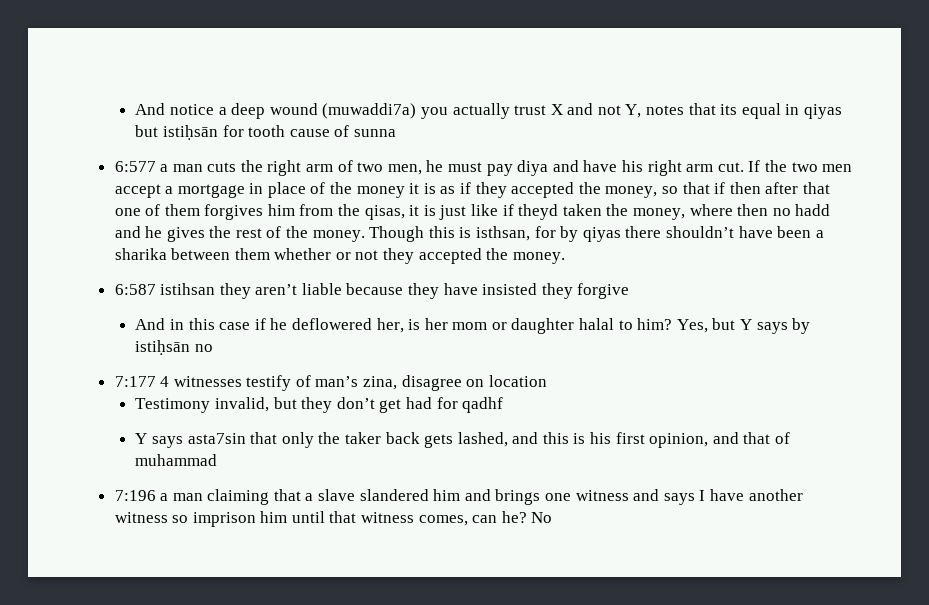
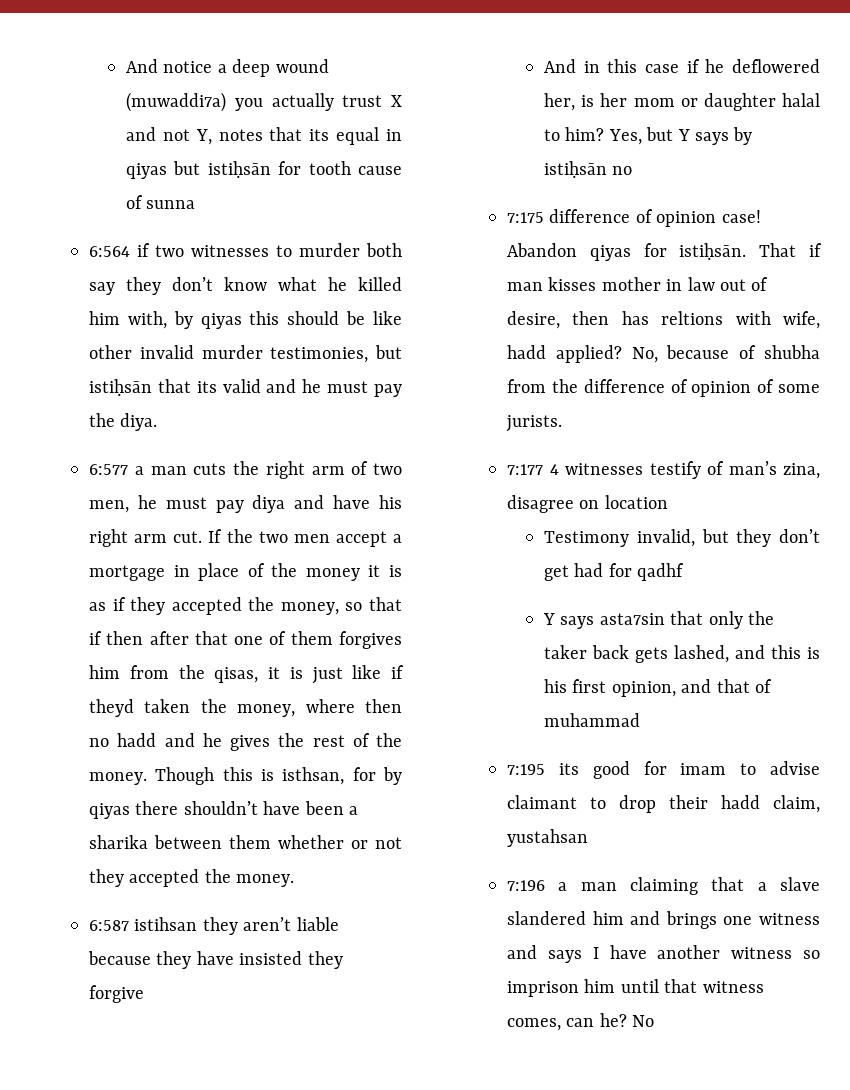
+ 6:564 if two witnesses to murder both say they don’t know what he killed him with, by qiyas this should be like other invalid murder testimonies, but istiḥsān that its valid and he must pay the diya.
+ 7:175 difference of opinion case! Abandon qiyas for istiḥsān. That if man kisses mother in law out of desire, then has reltions with wife, hadd applied? No, because of shubha from the difference of opinion of some jurists.
+ 7:195 its good for imam to advise claimant to drop their hadd claim, yustahsan

